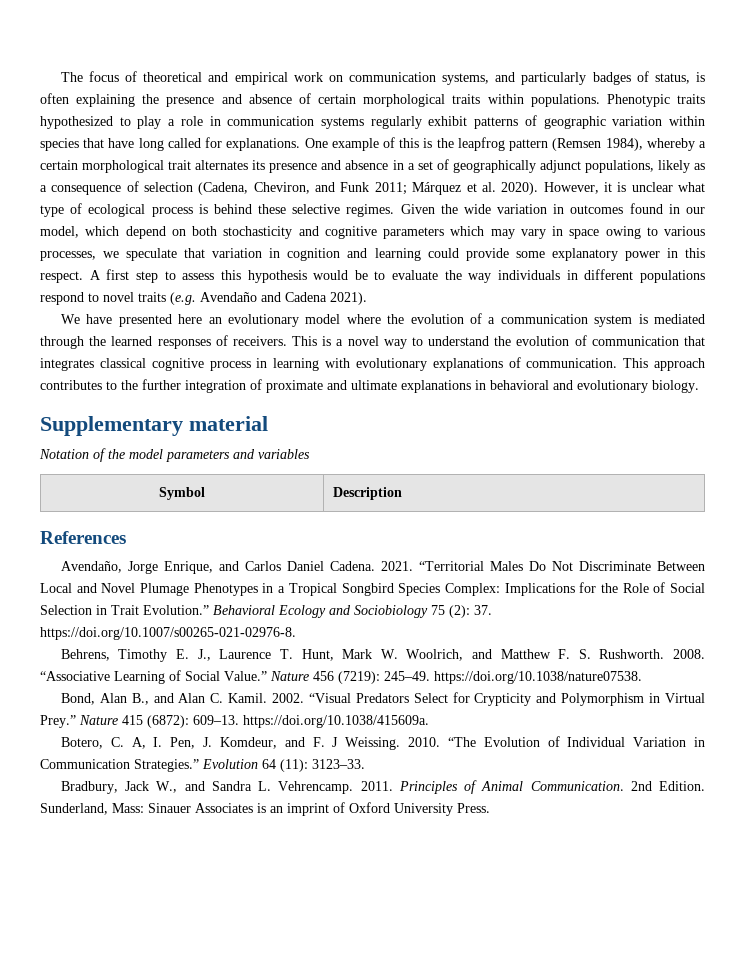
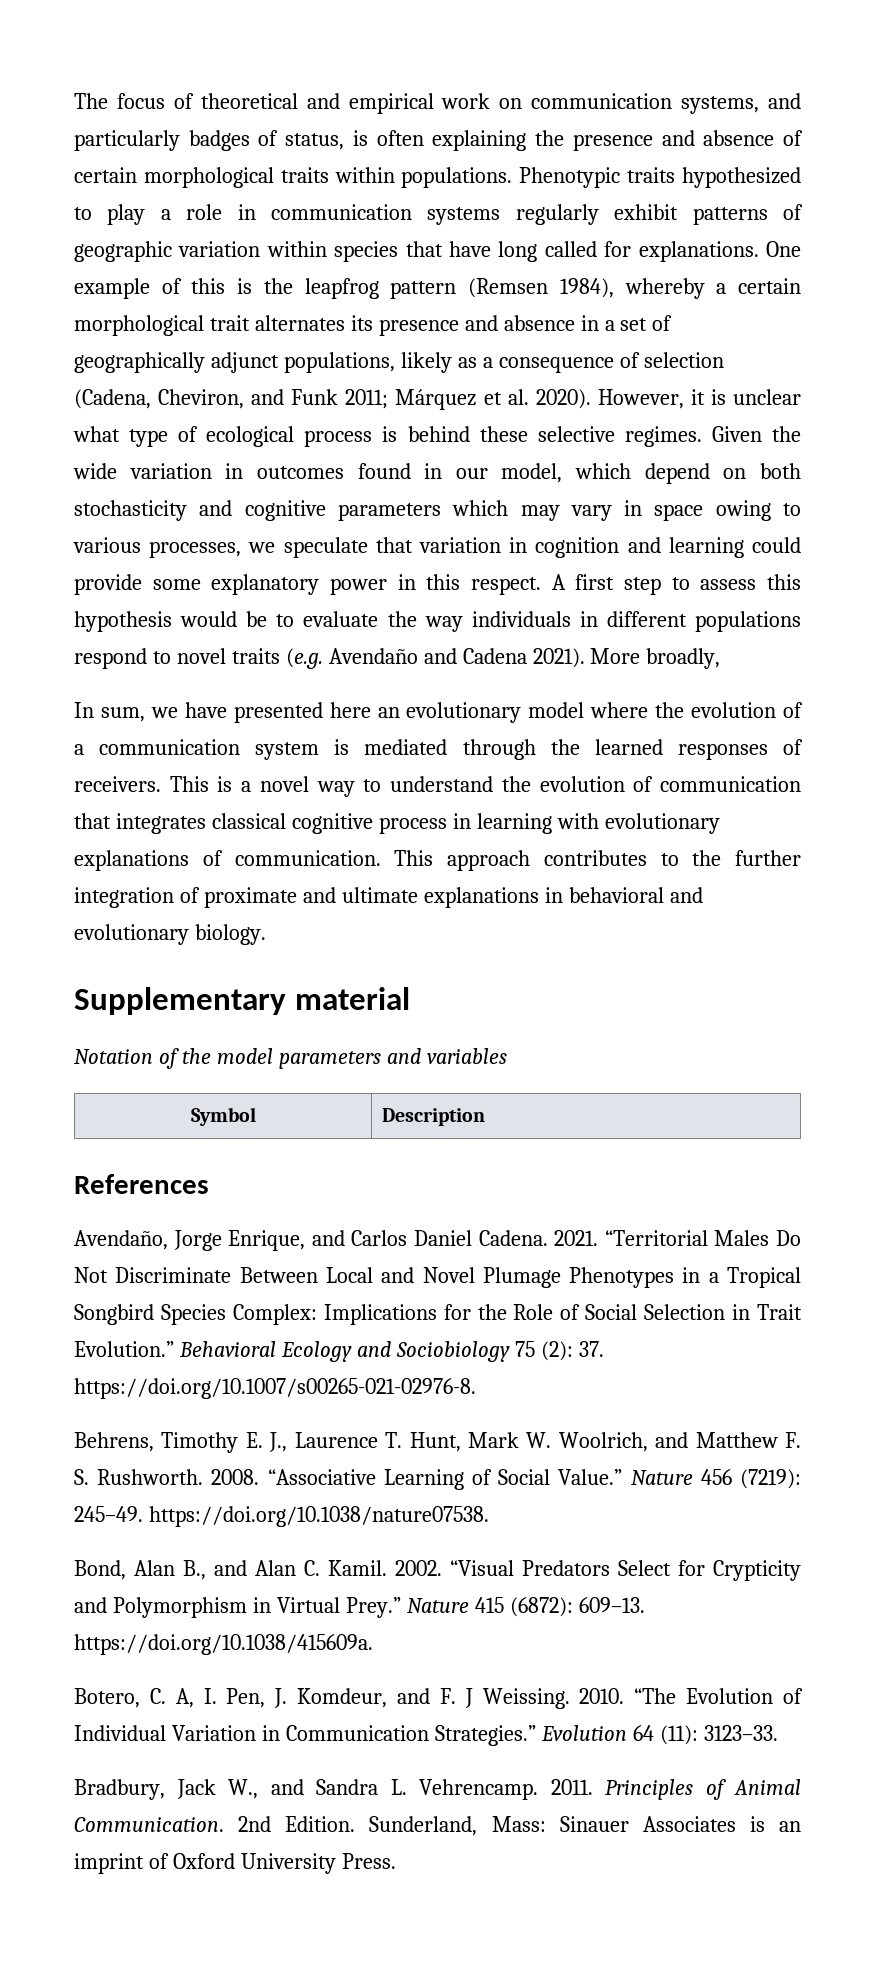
- A first step to assess this hypothesis would be to evaluate the way individuals in different populations respond to novel traits (e.g. Avendaño and Cadena 2021).
- We have presented here an evolutionary model where the evolution of a communication system is mediated through the learned responses of receivers.
+ A first step to assess this hypothesis would be to evaluate the way individuals in different populations respond to novel traits (e.g. Avendaño and Cadena 2021). More broadly,
+ In sum, we have presented here an evolutionary model where the evolution of a communication system is mediated through the learned responses of receivers.

